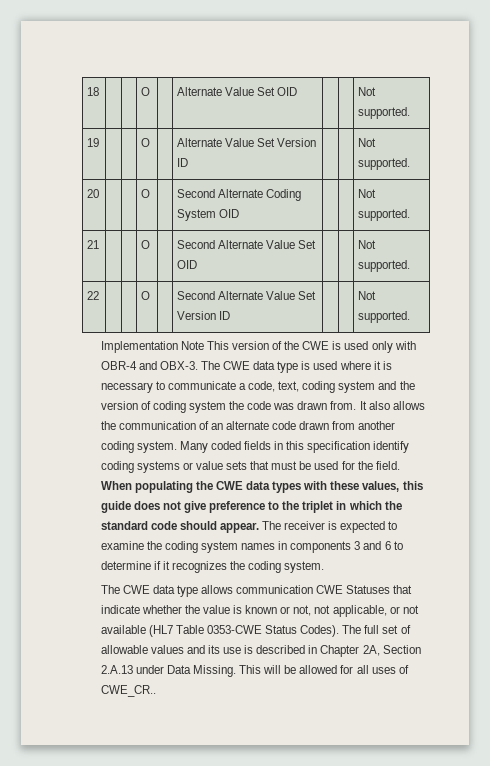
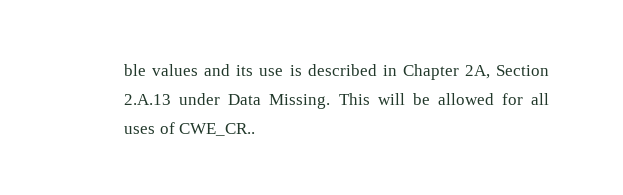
- 18 | | | O | | Alternate Value Set OID | | | Not supported.
- 19 | | | O | | Alternate Value Set Version ID | | | Not supported.
- 20 | | | O | | Second Alternate Coding System OID | | | Not supported.
- 21 | | | O | | Second Alternate Value Set OID | | | Not supported.
- 22 | | | O | | Second Alternate Value Set Version ID | | | Not supported.
- Implementation Note This version of the CWE is used only with OBR-4 and OBX-3. The CWE data type is used where it is necessary to communicate a code, text, coding system and the version of coding system the code was drawn from. It also allows the communication of an alternate code drawn from another coding system. Many coded fields in this specification identify coding systems or value sets that must be used for the field. When populating the CWE data types with these values, this guide does not give preference to the triplet in which the standard code should appear. The receiver is expected to examine the coding system names in components 3 and 6 to determine if it recognizes the coding system.
- The CWE data type allows communication CWE Statuses that indicate whether the value is known or not, not applicable, or not available (HL7 Table 0353-CWE Status Codes). The full set of allowable values and its use is described in Chapter 2A, Section 2.A.13 under Data Missing.
+ ble values and its use is described in Chapter 2A, Section 2.A.13 under Data Missing.

